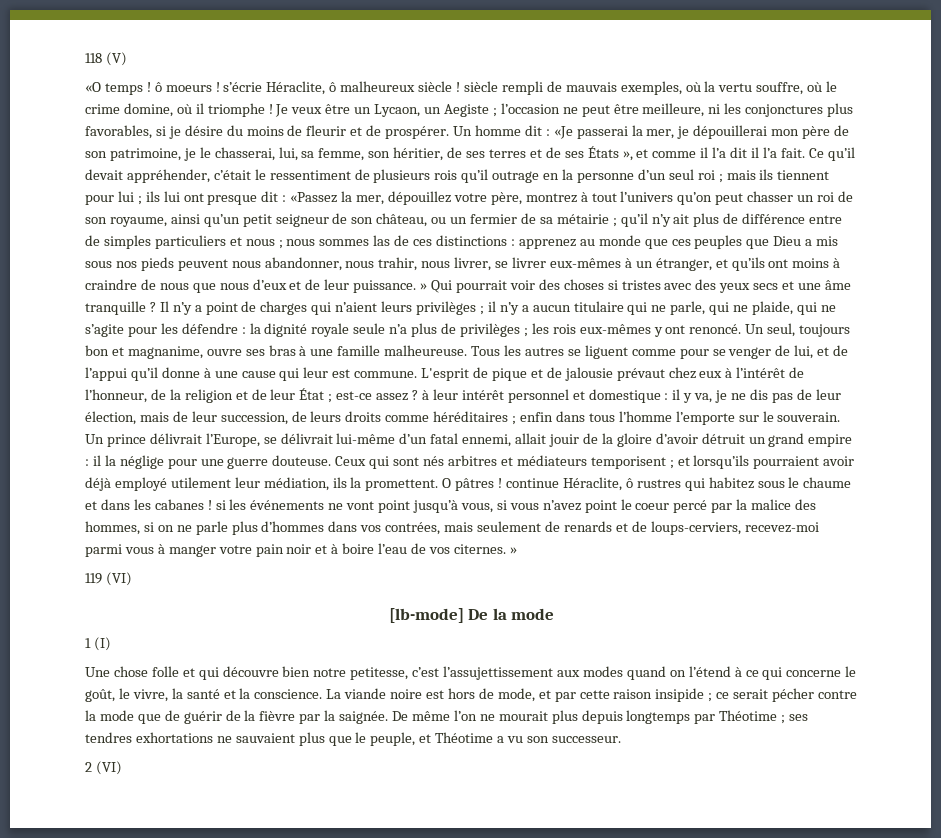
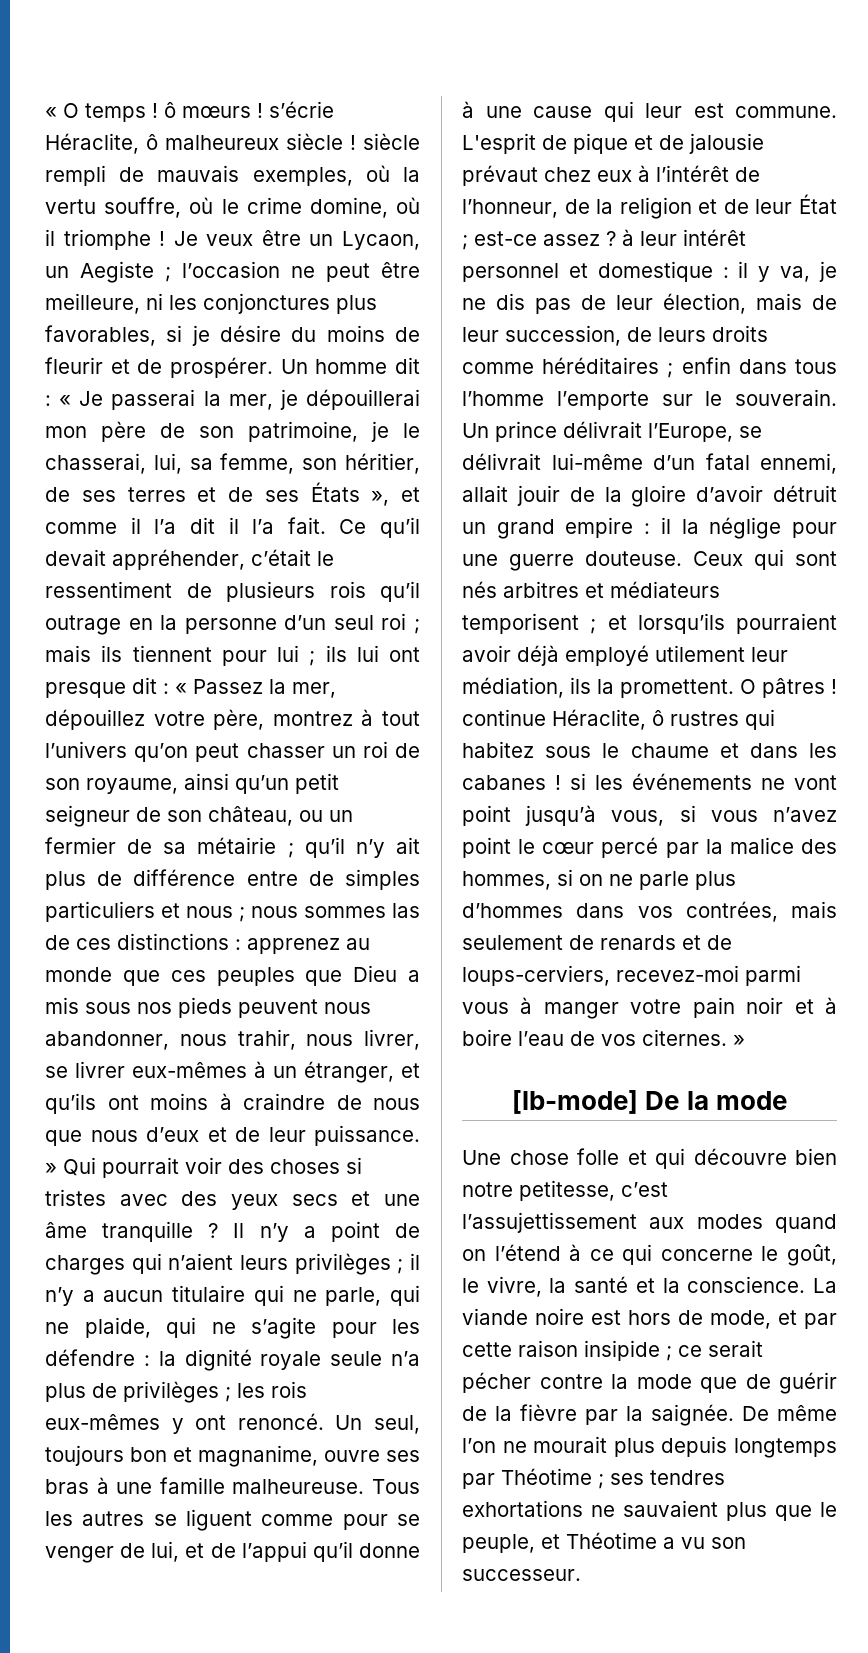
- 118 (V)
- «O temps ! ô moeurs ! s’écrie Héraclite, ô malheureux siècle ! siècle rempli de mauvais exemples, où la vertu souffre, où le crime domine, où il triomphe !
+ « O temps ! ô mœurs ! s’écrie Héraclite, ô malheureux siècle ! siècle rempli de mauvais exemples, où la vertu souffre, où le crime domine, où il triomphe !
- Un homme dit : «Je passerai la mer, je dépouillerai mon père de son patrimoine, je le chasserai, lui, sa femme, son héritier, de ses terres et de ses États », et comme il l’a dit il l’a fait.
+ Un homme dit : « Je passerai la mer, je dépouillerai mon père de son patrimoine, je le chasserai, lui, sa femme, son héritier, de ses terres et de ses États », et comme il l’a dit il l’a fait.
- «Passez la mer, dépouillez votre père, montrez à tout l’univers qu’on peut chasser un roi de son royaume, ainsi qu’un petit seigneur de son château, ou un fermier de sa métairie ;
+ « Passez la mer, dépouillez votre père, montrez à tout l’univers qu’on peut chasser un roi de son royaume, ainsi qu’un petit seigneur de son château, ou un fermier de sa métairie ;
- O pâtres ! continue Héraclite, ô rustres qui habitez sous le chaume et dans les cabanes ! si les événements ne vont point jusqu’à vous, si vous n’avez point le coeur percé par la malice des hommes, si on ne parle plus d’hommes dans vos contrées, mais seulement de renards et de loups-cerviers, recevez-moi parmi vous à manger votre pain noir et à boire l’eau de vos citernes. »
+ O pâtres ! continue Héraclite, ô rustres qui habitez sous le chaume et dans les cabanes ! si les événements ne vont point jusqu’à vous, si vous n’avez point le cœur percé par la malice des hommes, si on ne parle plus d’hommes dans vos contrées, mais seulement de renards et de loups-cerviers, recevez-moi parmi vous à manger votre pain noir et à boire l’eau de vos citernes. »
- 119 (VI)
- 1 (I)
- 2 (VI)

